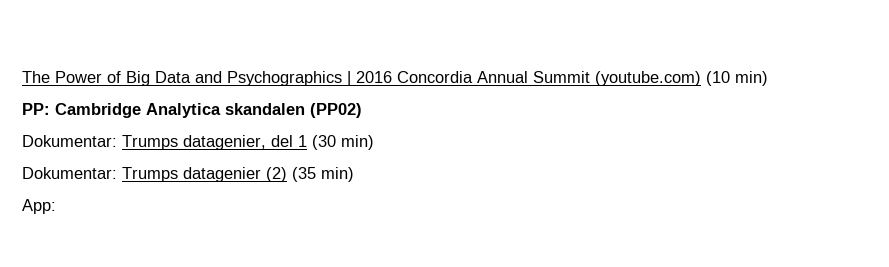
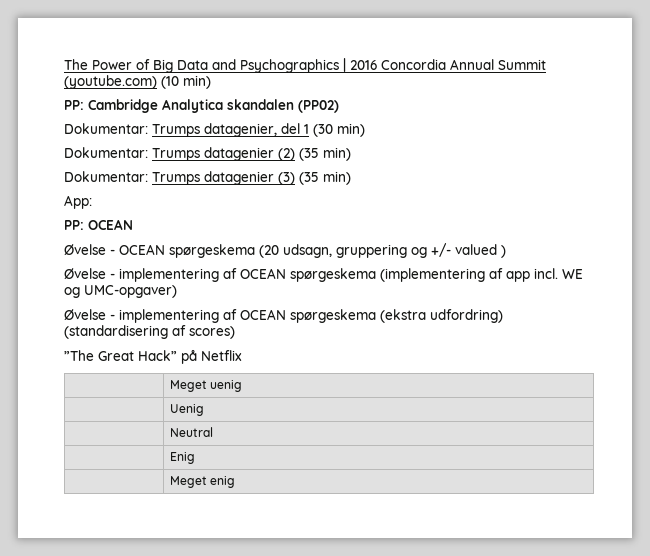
+ Dokumentar: Trumps datagenier (3) (35 min)
  App:
+ PP: OCEAN
+ Øvelse - OCEAN spørgeskema (20 udsagn, gruppering og +/- valued )
+ Øvelse - implementering af OCEAN spørgeskema (implementering af app incl. WE og UMC-opgaver)
+ Øvelse - implementering af OCEAN spørgeskema (ekstra udfordring) (standardisering af scores)
+ ”The Great Hack” på Netflix
+ | Meget uenig
+ | Uenig
+ | Neutral
+ | Enig
+ | Meget enig

